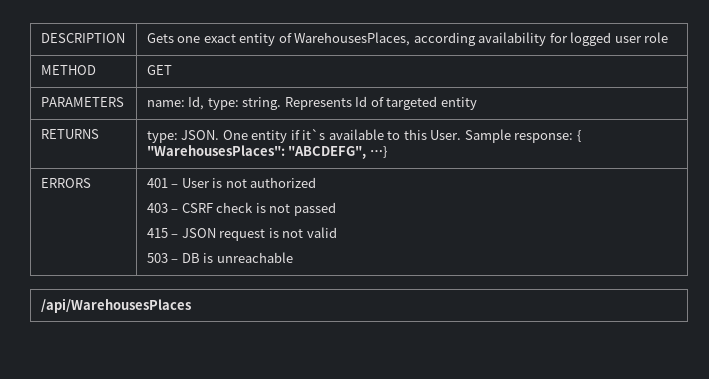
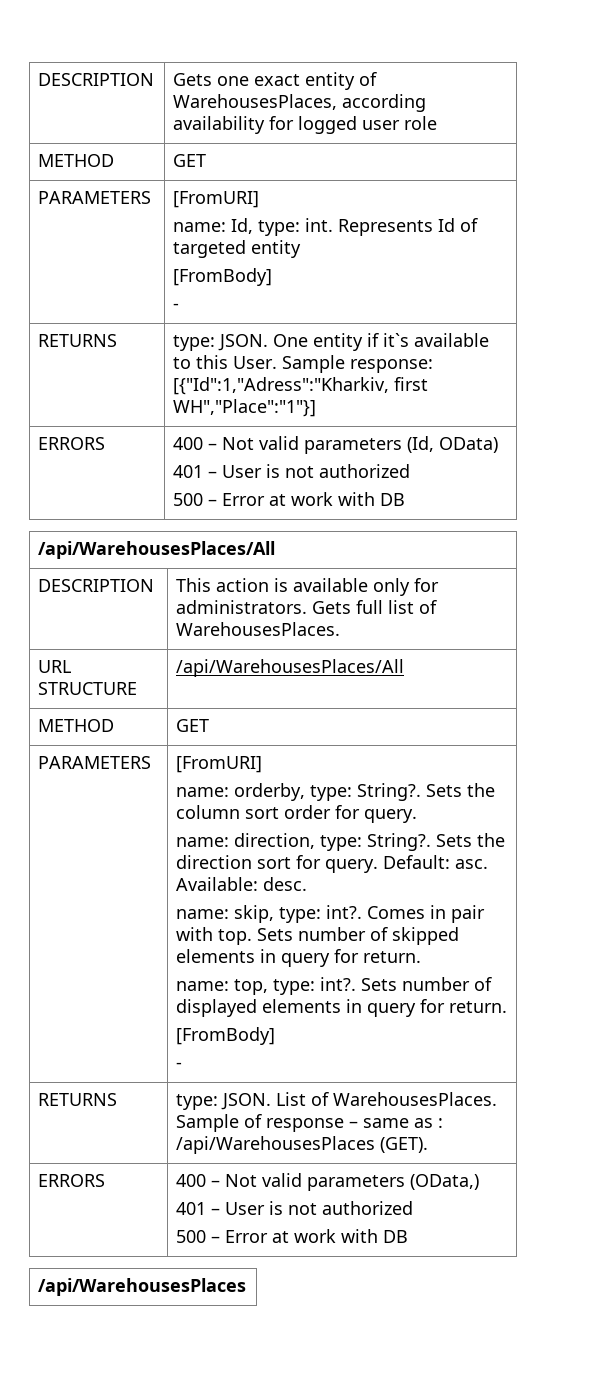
  DESCRIPTION | Gets one exact entity of WarehousesPlaces, according availability for logged user role
  METHOD | GET
- PARAMETERS | name: Id, type: string. Represents Id of targeted entity
+ PARAMETERS | [FromURI]
+ name: Id, type: int. Represents Id of targeted entity
+ [FromBody]
+ -
- RETURNS | type: JSON. One entity if it`s available to this User. Sample response: { "WarehousesPlaces": "ABCDEFG", …}
- ERRORS | 401 – User is not authorized
- 403 – CSRF check is not passed
- 415 – JSON request is not valid
- 503 – DB is unreachable
+ RETURNS | type: JSON. One entity if it`s available to this User. Sample response: [{"Id":1,"Adress":"Kharkiv, first WH","Place":"1"}]
+ ERRORS | 400 – Not valid parameters (Id, OData)
+ 401 – User is not authorized
+ 500 – Error at work with DB
+ /api/WarehousesPlaces/All
+ DESCRIPTION | This action is available only for administrators. Gets full list of WarehousesPlaces.
+ URL STRUCTURE | /api/WarehousesPlaces/All
+ METHOD | GET
+ PARAMETERS | [FromURI]
+ name: orderby, type: String?. Sets the column sort order for query.
+ name: direction, type: String?. Sets the direction sort for query. Default: asc. Available: desc.
+ name: skip, type: int?. Comes in pair with top. Sets number of skipped elements in query for return.
+ name: top, type: int?. Sets number of displayed elements in query for return.
+ [FromBody]
+ -
+ RETURNS | type: JSON. List of WarehousesPlaces. Sample of response – same as : /api/WarehousesPlaces (GET).
+ ERRORS | 400 – Not valid parameters (OData,)
+ 401 – User is not authorized
+ 500 – Error at work with DB

